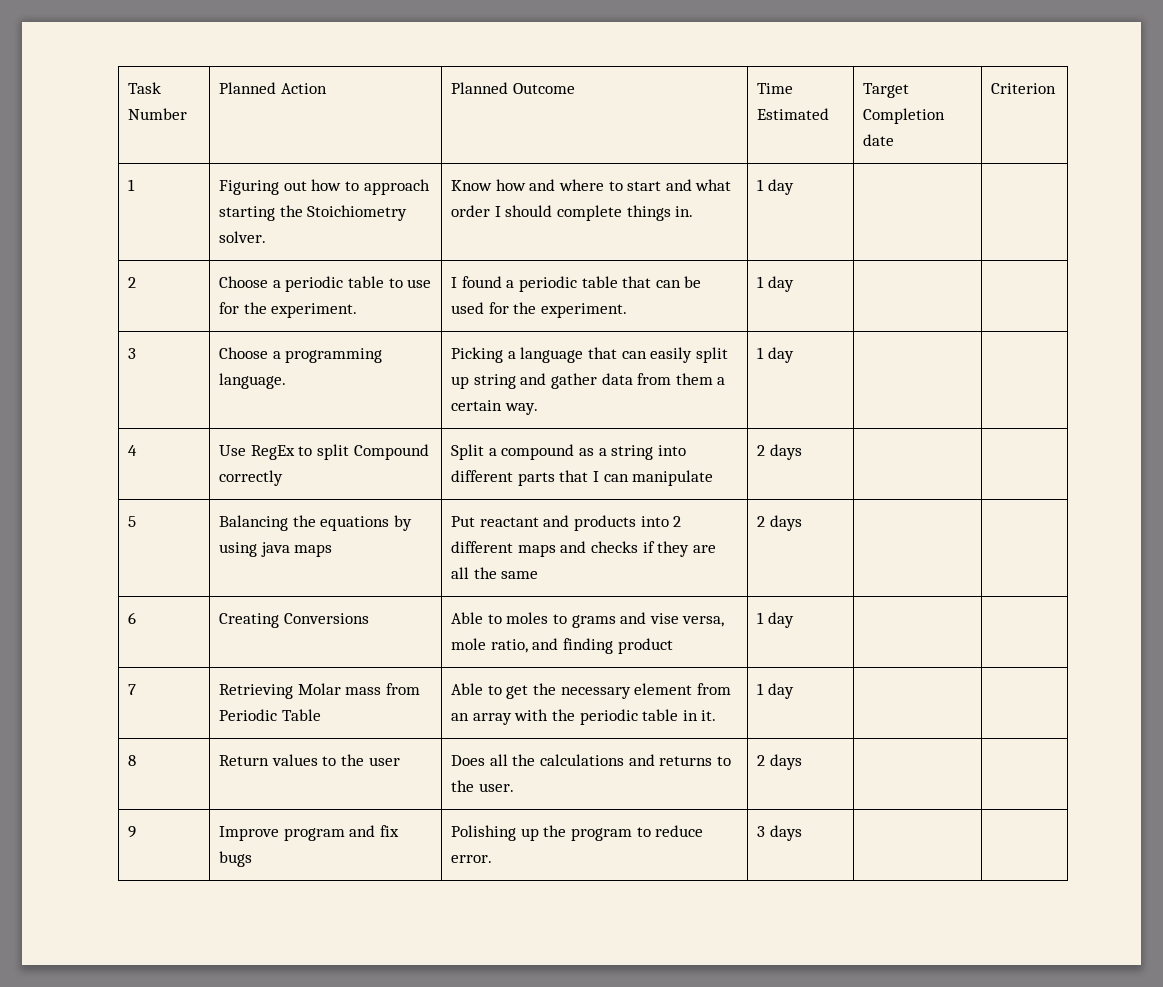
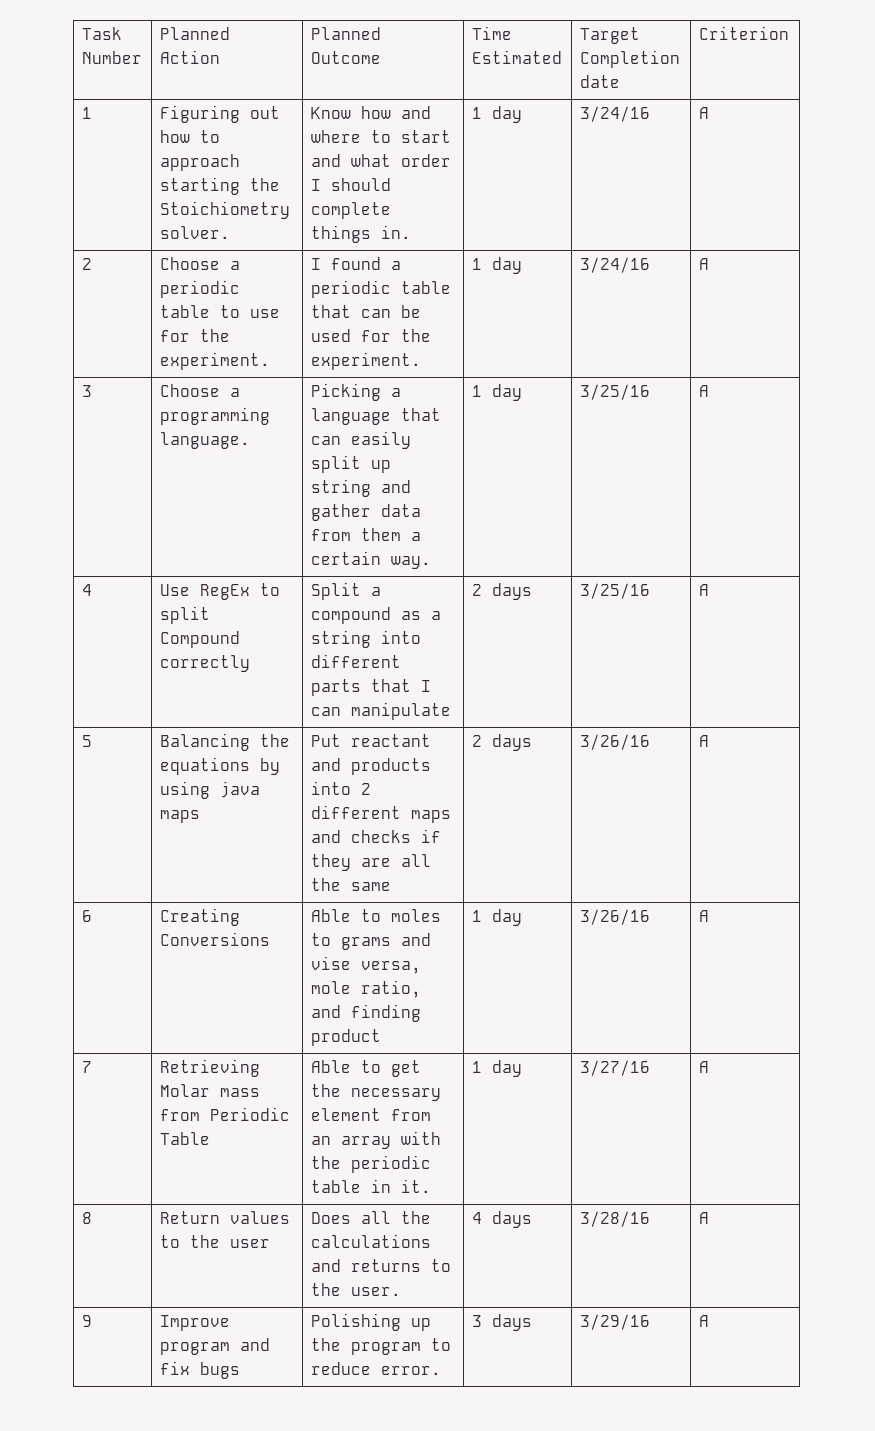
- 1 | Figuring out how to approach starting the Stoichiometry solver. | Know how and where to start and what order I should complete things in. | 1 day | |
+ 1 | Figuring out how to approach starting the Stoichiometry solver. | Know how and where to start and what order I should complete things in. | 1 day | 3/24/16 | A
- 2 | Choose a periodic table to use for the experiment. | I found a periodic table that can be used for the experiment. | 1 day | |
+ 2 | Choose a periodic table to use for the experiment. | I found a periodic table that can be used for the experiment. | 1 day | 3/24/16 | A
- 3 | Choose a programming language. | Picking a language that can easily split up string and gather data from them a certain way. | 1 day | |
+ 3 | Choose a programming language. | Picking a language that can easily split up string and gather data from them a certain way. | 1 day | 3/25/16 | A
- 4 | Use RegEx to split Compound correctly | Split a compound as a string into different parts that I can manipulate | 2 days | |
+ 4 | Use RegEx to split Compound correctly | Split a compound as a string into different parts that I can manipulate | 2 days | 3/25/16 | A
- 5 | Balancing the equations by using java maps | Put reactant and products into 2 different maps and checks if they are all the same | 2 days | |
+ 5 | Balancing the equations by using java maps | Put reactant and products into 2 different maps and checks if they are all the same | 2 days | 3/26/16 | A
- 6 | Creating Conversions | Able to moles to grams and vise versa, mole ratio, and finding product | 1 day | |
+ 6 | Creating Conversions | Able to moles to grams and vise versa, mole ratio, and finding product | 1 day | 3/26/16 | A
- 7 | Retrieving Molar mass from Periodic Table | Able to get the necessary element from an array with the periodic table in it. | 1 day | |
+ 7 | Retrieving Molar mass from Periodic Table | Able to get the necessary element from an array with the periodic table in it. | 1 day | 3/27/16 | A
- 8 | Return values to the user | Does all the calculations and returns to the user. | 2 days | |
+ 8 | Return values to the user | Does all the calculations and returns to the user. | 4 days | 3/28/16 | A
- 9 | Improve program and fix bugs | Polishing up the program to reduce error. | 3 days | |
+ 9 | Improve program and fix bugs | Polishing up the program to reduce error. | 3 days | 3/29/16 | A

